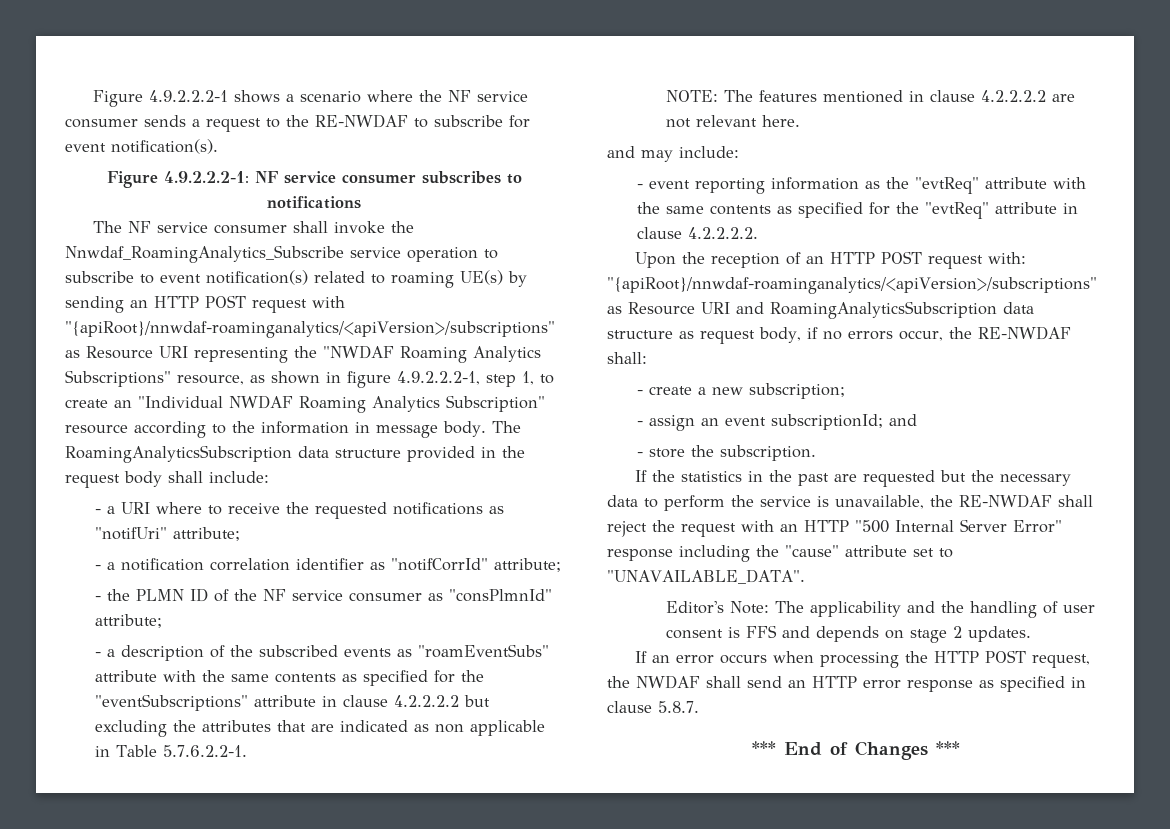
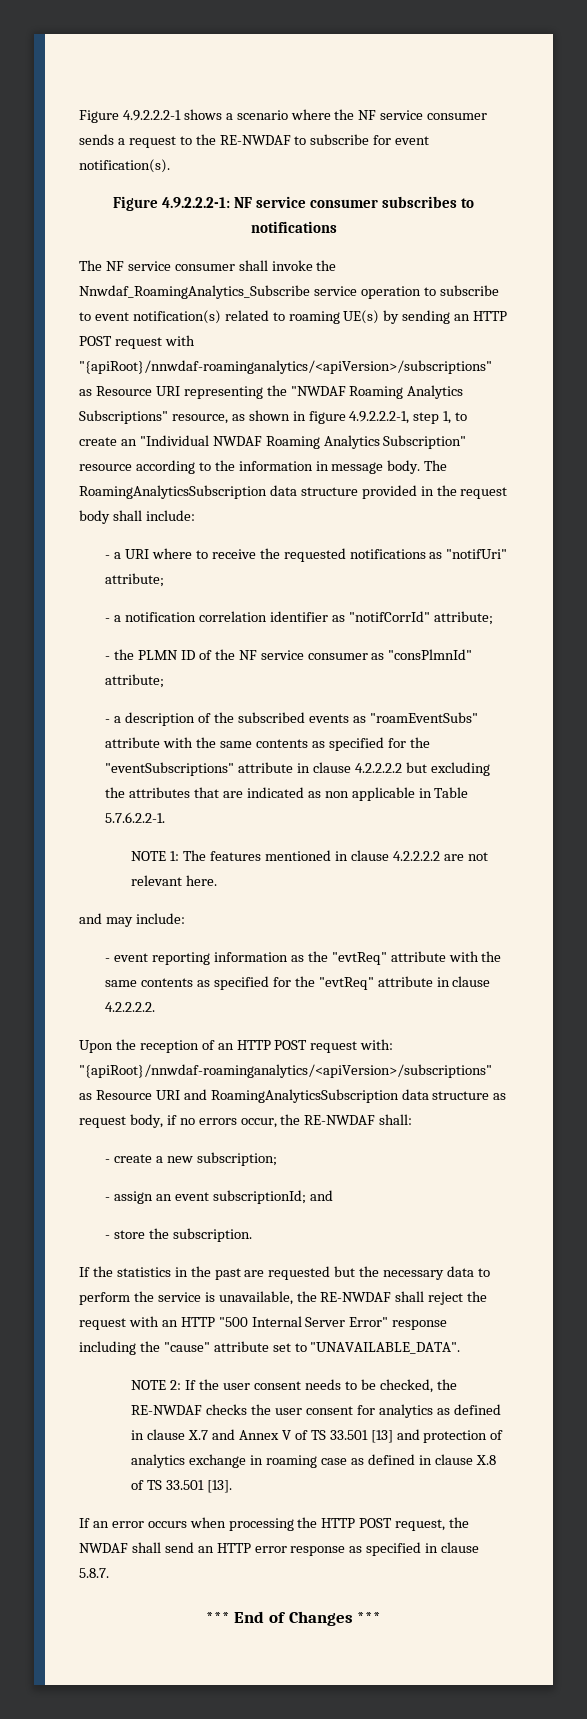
- NOTE: The features mentioned in clause 4.2.2.2.2 are not relevant here.
+ NOTE 1: The features mentioned in clause 4.2.2.2.2 are not relevant here.
- Editor's Note: The applicability and the handling of user consent is FFS and depends on stage 2 updates.
+ NOTE 2: If the user consent needs to be checked, the RE-NWDAF checks the user consent for analytics as defined in clause X.7 and Annex V of TS 33.501 [13] and protection of analytics exchange in roaming case as defined in clause X.8 of TS 33.501 [13].

